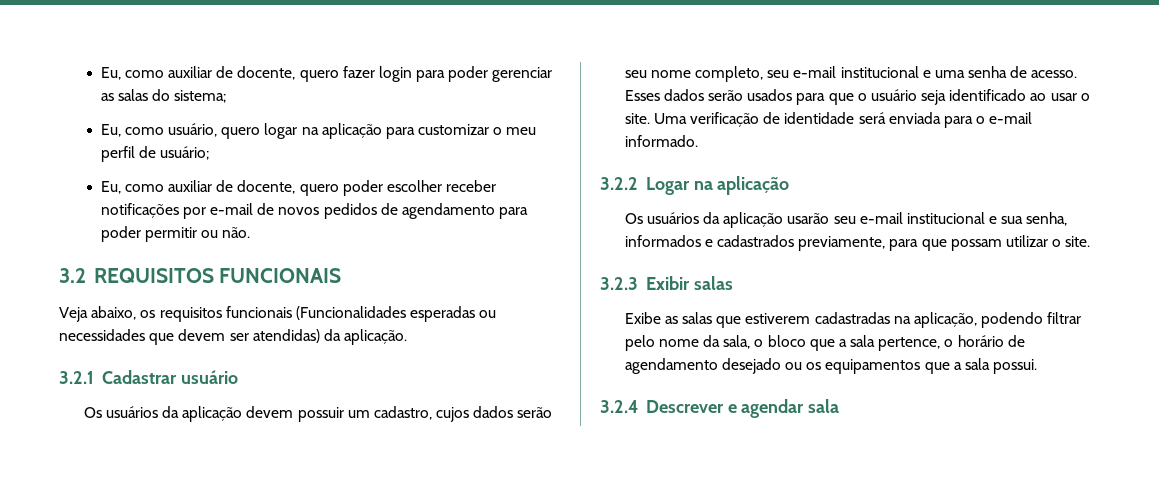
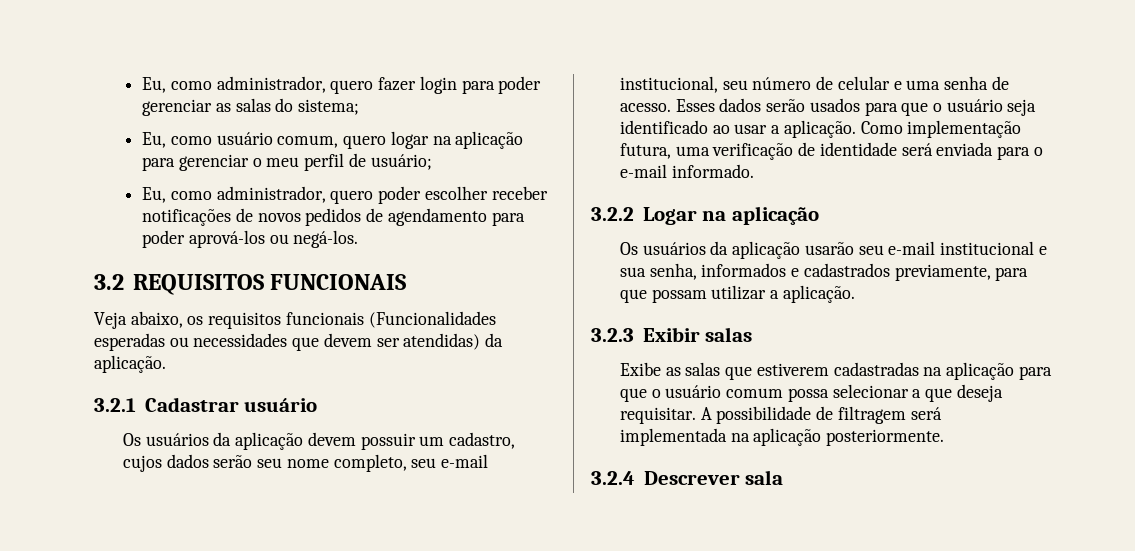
- Eu, como auxiliar de docente, quero fazer login para poder gerenciar as salas do sistema;
+ Eu, como administrador, quero fazer login para poder gerenciar as salas do sistema;
- Eu, como usuário, quero logar na aplicação para customizar o meu perfil de usuário;
+ Eu, como usuário comum, quero logar na aplicação para gerenciar o meu perfil de usuário;
- Eu, como auxiliar de docente, quero poder escolher receber notificações por e-mail de novos pedidos de agendamento para poder permitir ou não.
+ Eu, como administrador, quero poder escolher receber notificações de novos pedidos de agendamento para poder aprová-los ou negá-los.
- Os usuários da aplicação devem possuir um cadastro, cujos dados serão seu nome completo, seu e-mail institucional e uma senha de acesso.
+ Os usuários da aplicação devem possuir um cadastro, cujos dados serão seu nome completo, seu e-mail institucional, seu número de celular e uma senha de acesso.
- Esses dados serão usados para que o usuário seja identificado ao usar o site. Uma verificação de identidade será enviada para o e-mail informado.
+ Esses dados serão usados para que o usuário seja identificado ao usar a aplicação. Como implementação futura, uma verificação de identidade será enviada para o e-mail informado.
- Os usuários da aplicação usarão seu e-mail institucional e sua senha, informados e cadastrados previamente, para que possam utilizar o site.
+ Os usuários da aplicação usarão seu e-mail institucional e sua senha, informados e cadastrados previamente, para que possam utilizar a aplicação.
- Exibe as salas que estiverem cadastradas na aplicação, podendo filtrar pelo nome da sala, o bloco que a sala pertence, o horário de agendamento desejado ou os equipamentos que a sala possui.
+ Exibe as salas que estiverem cadastradas na aplicação para que o usuário comum possa selecionar a que deseja requisitar. A possibilidade de filtragem será implementada na aplicação posteriormente.
- 3.2.4 Descrever e agendar sala
+ 3.2.4 Descrever sala

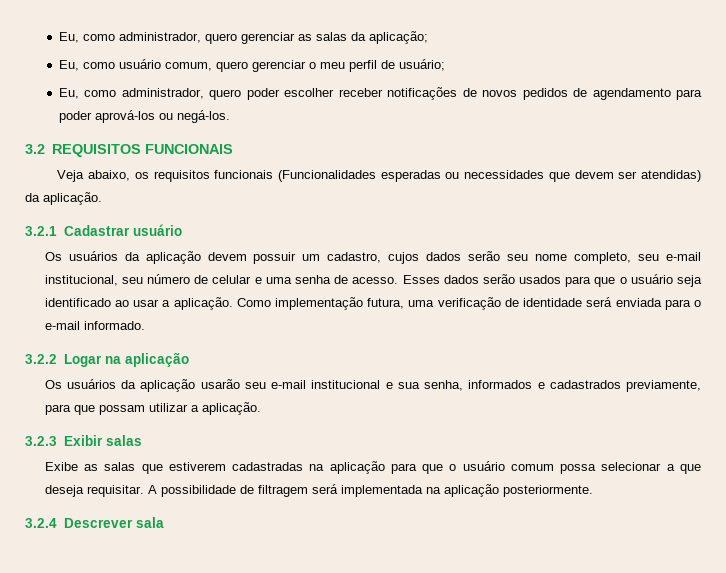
- Eu, como administrador, quero fazer login para poder gerenciar as salas do sistema;
+ Eu, como administrador, quero gerenciar as salas da aplicação;
- Eu, como usuário comum, quero logar na aplicação para gerenciar o meu perfil de usuário;
+ Eu, como usuário comum, quero gerenciar o meu perfil de usuário;

